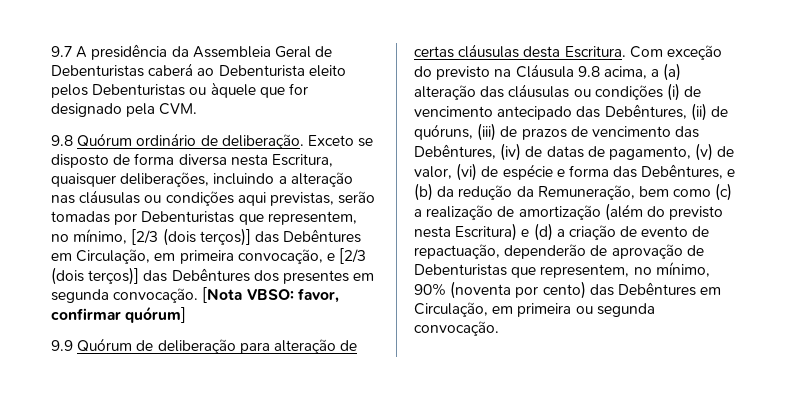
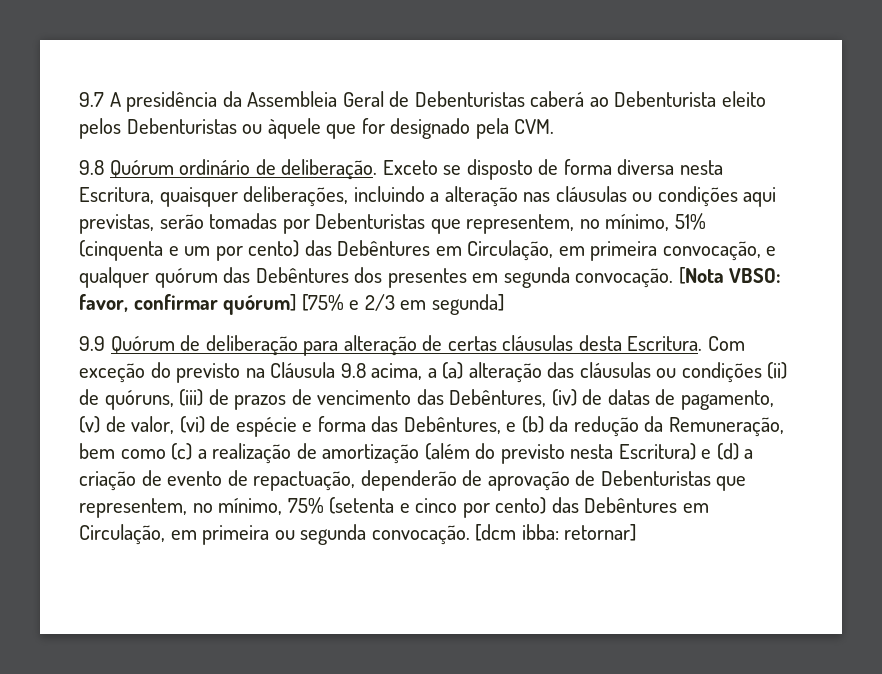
- Exceto se disposto de forma diversa nesta Escritura, quaisquer deliberações, incluindo a alteração nas cláusulas ou condições aqui previstas, serão tomadas por Debenturistas que representem, no mínimo, [2/3 (dois terços)] das Debêntures em Circulação, em primeira convocação, e [2/3 (dois terços)] das Debêntures dos presentes em segunda convocação.
+ Exceto se disposto de forma diversa nesta Escritura, quaisquer deliberações, incluindo a alteração nas cláusulas ou condições aqui previstas, serão tomadas por Debenturistas que representem, no mínimo, 51% (cinquenta e um por cento) das Debêntures em Circulação, em primeira convocação, e qualquer quórum das Debêntures dos presentes em segunda convocação.
- [Nota VBSO: favor, confirmar quórum]
+ [Nota VBSO: favor, confirmar quórum] [75% e 2/3 em segunda]
- Com exceção do previsto na Cláusula 9.8 acima, a (a) alteração das cláusulas ou condições (i) de vencimento antecipado das Debêntures, (ii) de quóruns, (iii) de prazos de vencimento das Debêntures, (iv) de datas de pagamento, (v) de valor, (vi) de espécie e forma das Debêntures, e (b) da redução da Remuneração, bem como (c) a realização de amortização (além do previsto nesta Escritura) e (d) a criação de evento de repactuação, dependerão de aprovação de Debenturistas que representem, no mínimo, 90% (noventa por cento) das Debêntures em Circulação, em primeira ou segunda convocação.
+ Com exceção do previsto na Cláusula 9.8 acima, a (a) alteração das cláusulas ou condições (ii) de quóruns, (iii) de prazos de vencimento das Debêntures, (iv) de datas de pagamento, (v) de valor, (vi) de espécie e forma das Debêntures, e (b) da redução da Remuneração, bem como (c) a realização de amortização (além do previsto nesta Escritura) e (d) a criação de evento de repactuação, dependerão de aprovação de Debenturistas que representem, no mínimo, 75% (setenta e cinco por cento) das Debêntures em Circulação, em primeira ou segunda convocação.
+ [dcm ibba: retornar]

